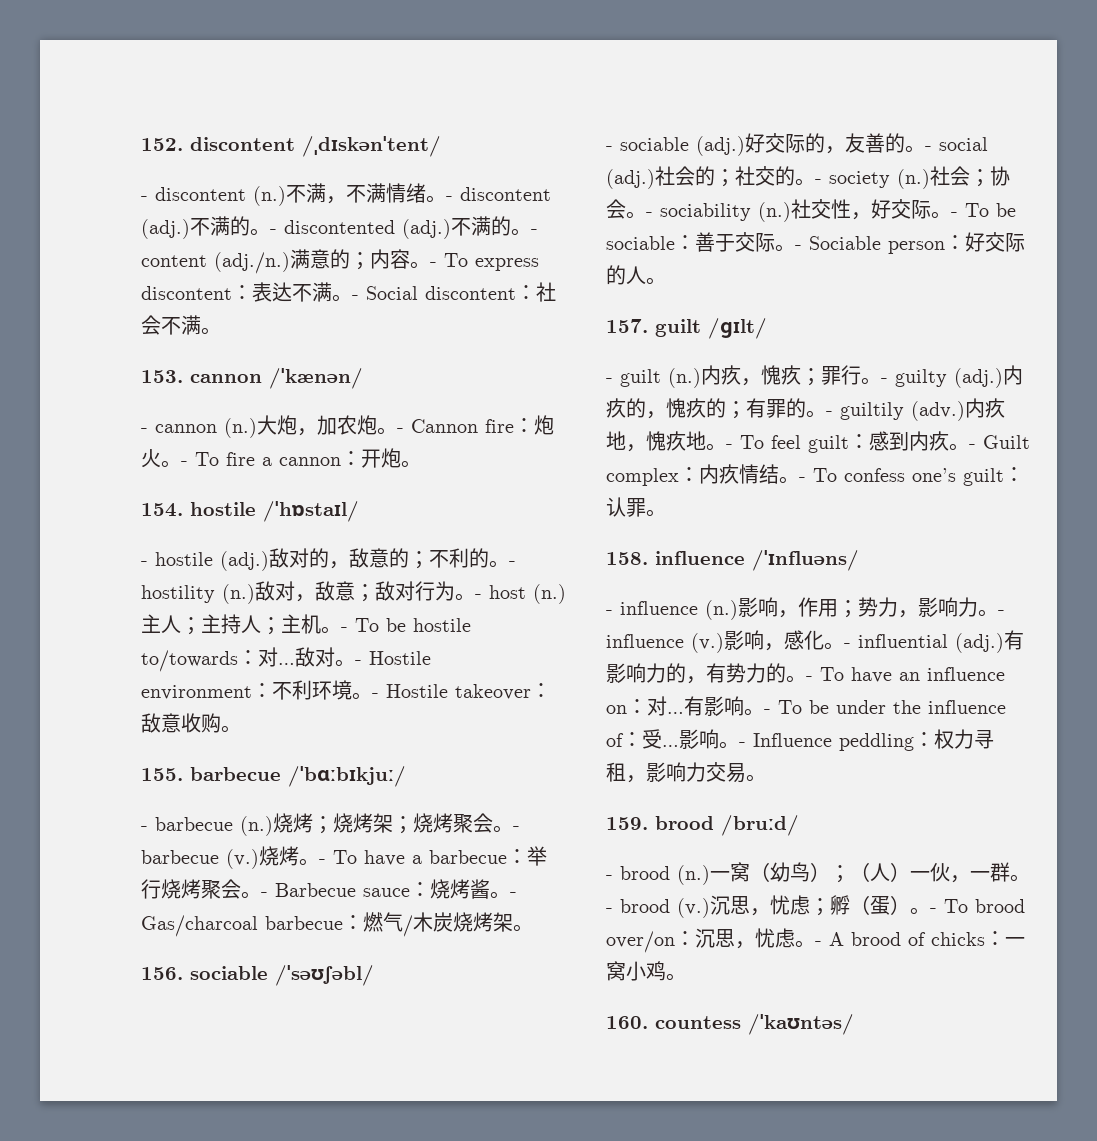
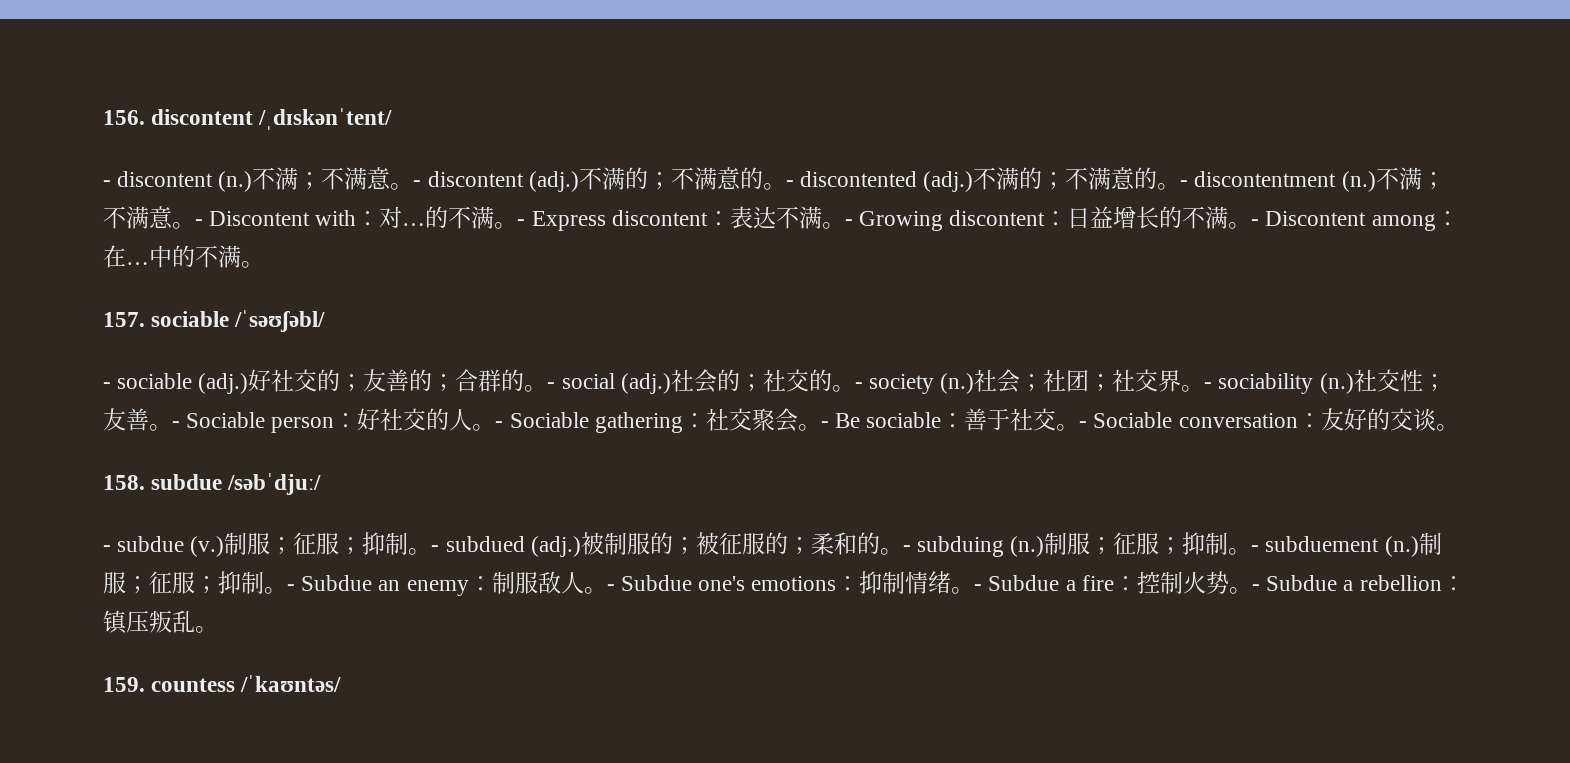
- 152. discontent /ˌdɪskənˈtent/
+ 156. discontent /ˌdɪskənˈtent/
- - discontent (n.)不满，不满情绪。
+ - discontent (n.)不满；不满意。
- - discontent (adj.)不满的。
+ - discontent (adj.)不满的；不满意的。
- 不满的。- content (adj./n.)满意的；内容。- To express discontent：表达不满。
+ 不满的；不满意的。- discontentment (n.)不满；不满意。- Discontent with：对…的不满。- Express discontent：表达不满。
- - Social discontent：社会不满。
- 153. cannon /ˈkænən/
- - cannon (n.)大炮，加农炮。- Cannon fire：炮火。- To fire a cannon：开炮。
- 154. hostile /ˈhɒstaɪl/
- - hostile (adj.)敌对的，敌意的；不利的。- hostility (n.)敌对，敌意；敌对行为。- host (n.)主人；主持人；主机。- To be hostile to/towards：对…敌对。- Hostile environment：不利环境。- Hostile takeover：敌意收购。
- 155. barbecue /ˈbɑːbɪkjuː/
- - barbecue (n.)烧烤；烧烤架；烧烤聚会。- barbecue (v.)烧烤。- To have a barbecue：举行烧烤聚会。- Barbecue sauce：烧烤酱。- Gas/charcoal barbecue：燃气/木炭烧烤架。
- 156. sociable /ˈsəʊʃəbl/
+ - Growing discontent：日益增长的不满。- Discontent among：在…中的不满。
+ 157. sociable /ˈsəʊʃəbl/
- 好交际的，友善的。
+ 好社交的；友善的；合群的。
- 社会；协会。
+ 社会；社团；社交界。
- 社交性，好交际。- To be sociable：善于交际。
+ 社交性；友善。
- - Sociable person：好交际的人。
- 157. guilt /ɡɪlt/
- - guilt (n.)内疚，愧疚；罪行。- guilty (adj.)内疚的，愧疚的；有罪的。- guiltily (adv.)内疚地，愧疚地。- To feel guilt：感到内疚。- Guilt complex：内疚情结。- To confess one’s guilt：认罪。
- 158. influence /ˈɪnfluəns/
- - influence (n.)影响，作用；势力，影响力。- influence (v.)影响，感化。- influential (adj.)有影响力的，有势力的。- To have an influence on：对…有影响。- To be under the influence of：受…影响。- Influence peddling：权力寻租，影响力交易。
- 159. brood /bruːd/
- - brood (n.)一窝（幼鸟）；（人）一伙，一群。- brood (v.)沉思，忧虑；孵（蛋）。- To brood over/on：沉思，忧虑。- A brood of chicks：一窝小鸡。
- 160. countess /ˈkaʊntəs/
+ - Sociable person：好社交的人。- Sociable gathering：社交聚会。- Be sociable：善于社交。- Sociable conversation：友好的交谈。
+ 158. subdue /səbˈdjuː/
+ - subdue (v.)制服；征服；抑制。- subdued (adj.)被制服的；被征服的；柔和的。- subduing (n.)制服；征服；抑制。- subduement (n.)制服；征服；抑制。- Subdue an enemy：制服敌人。- Subdue one's emotions：抑制情绪。- Subdue a fire：控制火势。- Subdue a rebellion：镇压叛乱。
+ 159. countess /ˈkaʊntəs/

